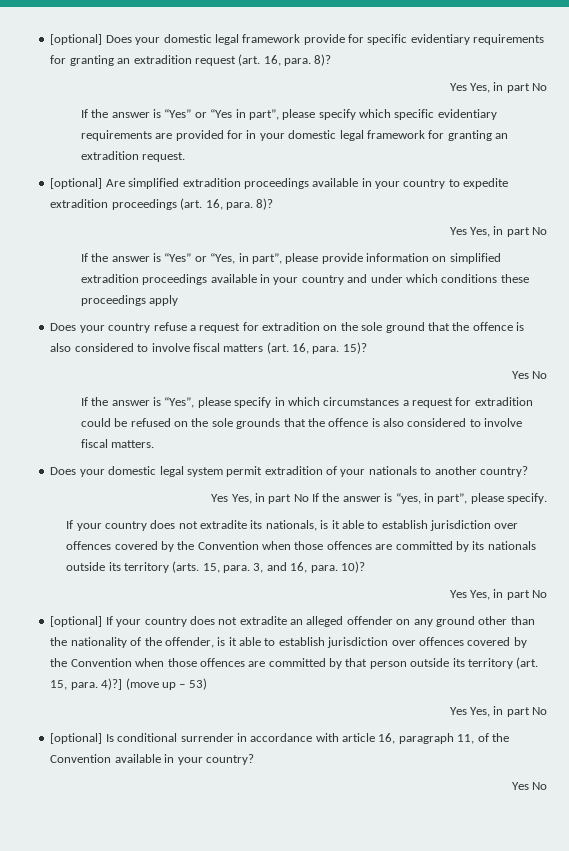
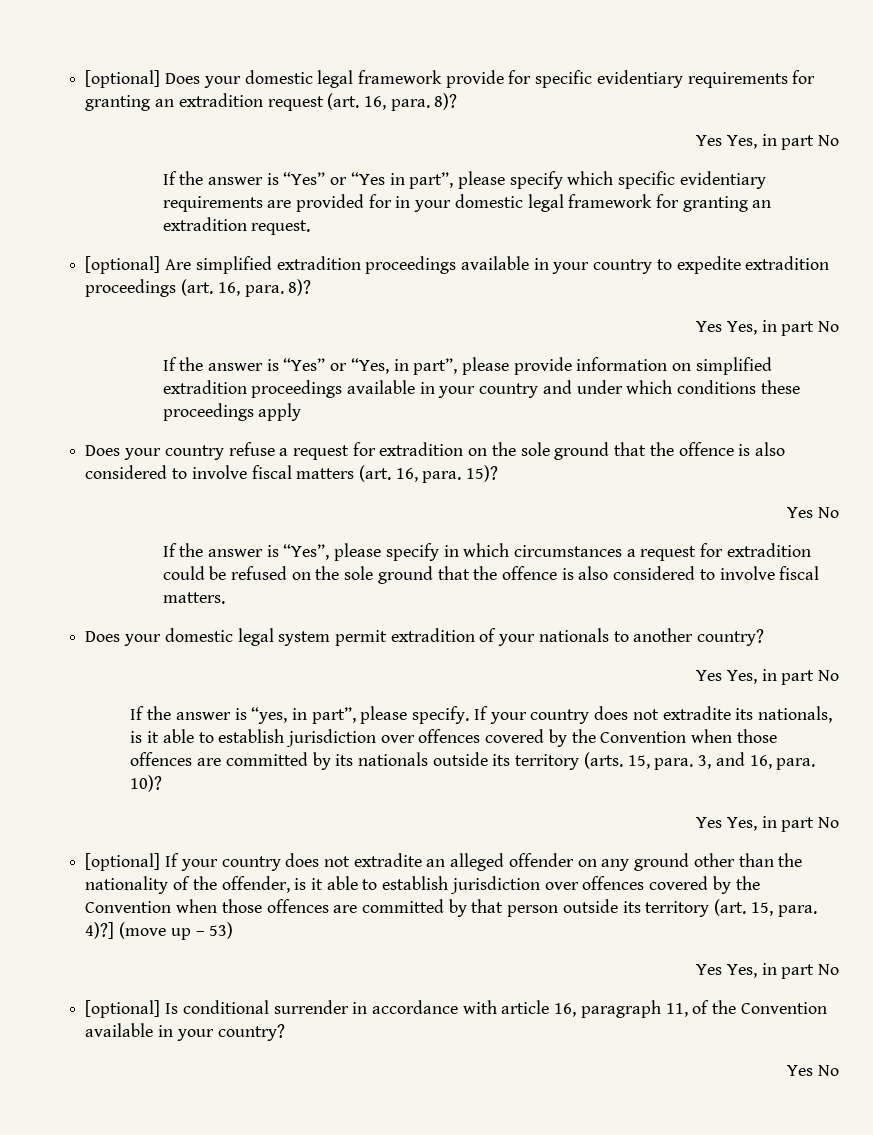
- If the answer is “Yes”, please specify in which circumstances a request for extradition could be refused on the sole grounds that the offence is also considered to involve fiscal matters.
+ If the answer is “Yes”, please specify in which circumstances a request for extradition could be refused on the sole ground that the offence is also considered to involve fiscal matters.
  Does your domestic legal system permit extradition of your nationals to another country?
- Yes Yes, in part No If the answer is “yes, in part”, please specify.
- If your country does not extradite its nationals, is it able to establish jurisdiction over offences covered by the Convention when those offences are committed by its nationals outside its territory (arts. 15, para. 3, and 16, para. 10)?
+ Yes Yes, in part No
+ If the answer is “yes, in part”, please specify. If your country does not extradite its nationals, is it able to establish jurisdiction over offences covered by the Convention when those offences are committed by its nationals outside its territory (arts. 15, para. 3, and 16, para. 10)?

